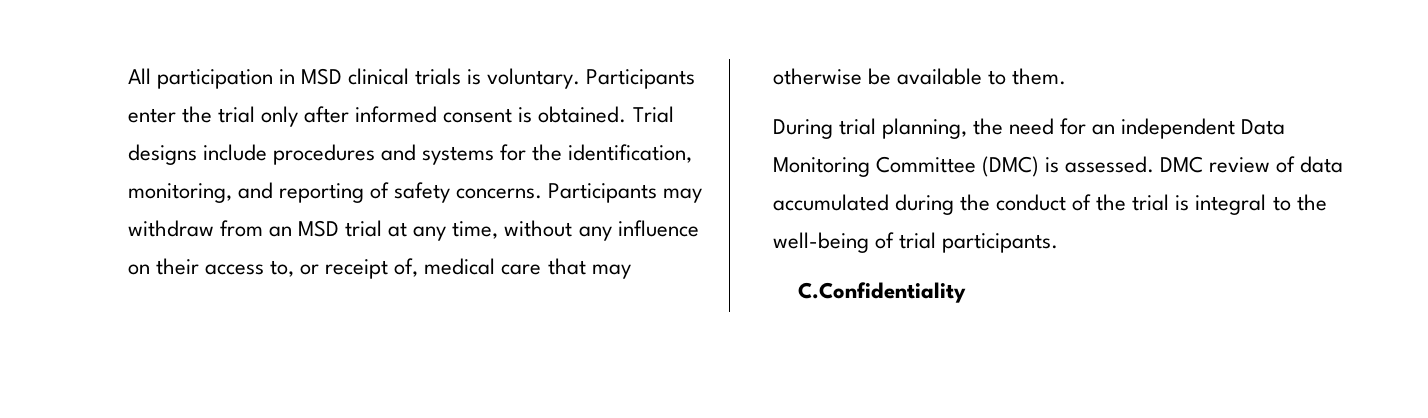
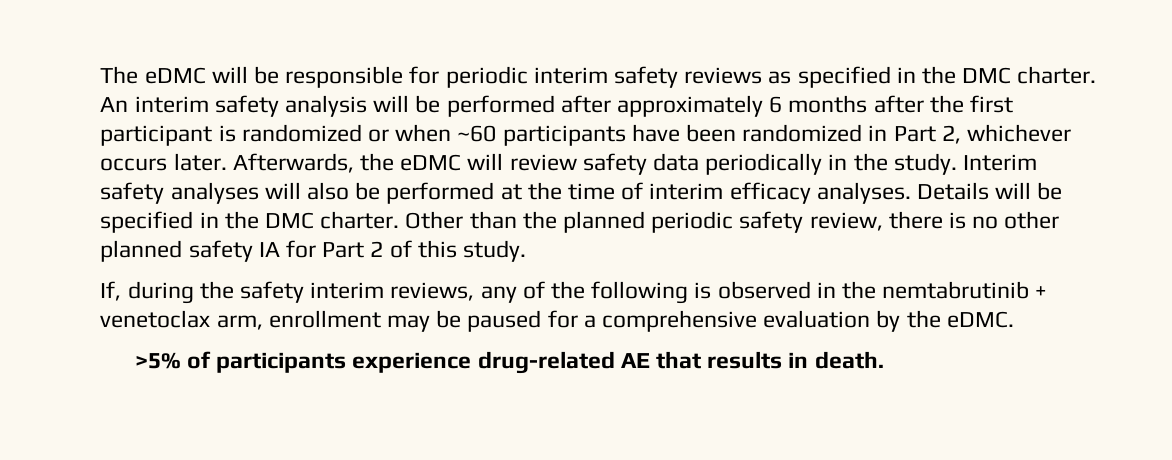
- All participation in MSD clinical trials is voluntary. Participants enter the trial only after informed consent is obtained. Trial designs include procedures and systems for the identification, monitoring, and reporting of safety concerns. Participants may withdraw from an MSD trial at any time, without any influence on their access to, or receipt of, medical care that may otherwise be available to them.
- During trial planning, the need for an independent Data Monitoring Committee (DMC) is assessed. DMC review of data accumulated during the conduct of the trial is integral to the well-being of trial participants.
- C.Confidentiality
+ The eDMC will be responsible for periodic interim safety reviews as specified in the DMC charter. An interim safety analysis will be performed after approximately 6 months after the first participant is randomized or when ~60 participants have been randomized in Part 2, whichever occurs later. Afterwards, the eDMC will review safety data periodically in the study. Interim safety analyses will also be performed at the time of interim efficacy analyses. Details will be specified in the DMC charter. Other than the planned periodic safety review, there is no other planned safety IA for Part 2 of this study.
+ If, during the safety interim reviews, any of the following is observed in the nemtabrutinib + venetoclax arm, enrollment may be paused for a comprehensive evaluation by the eDMC.
+ >5% of participants experience drug-related AE that results in death.

